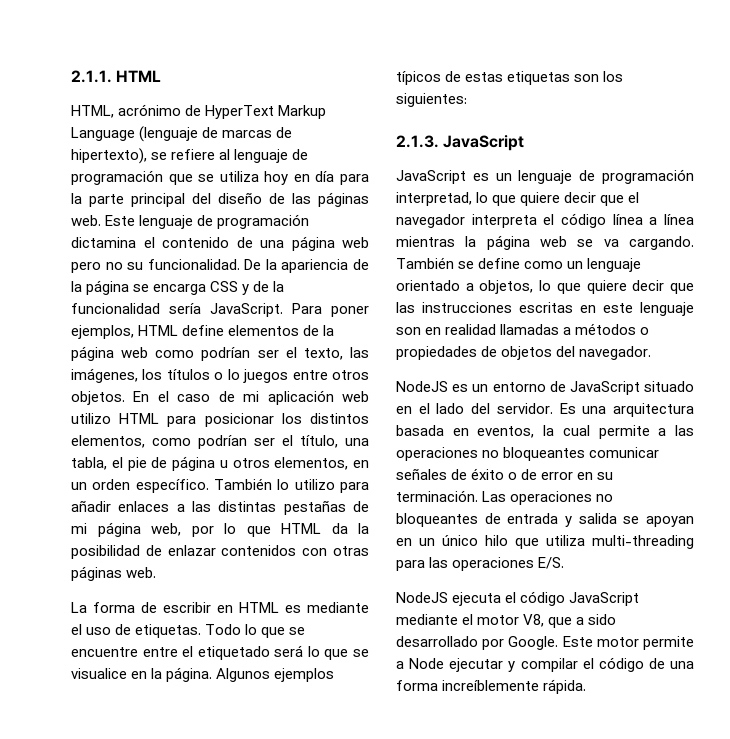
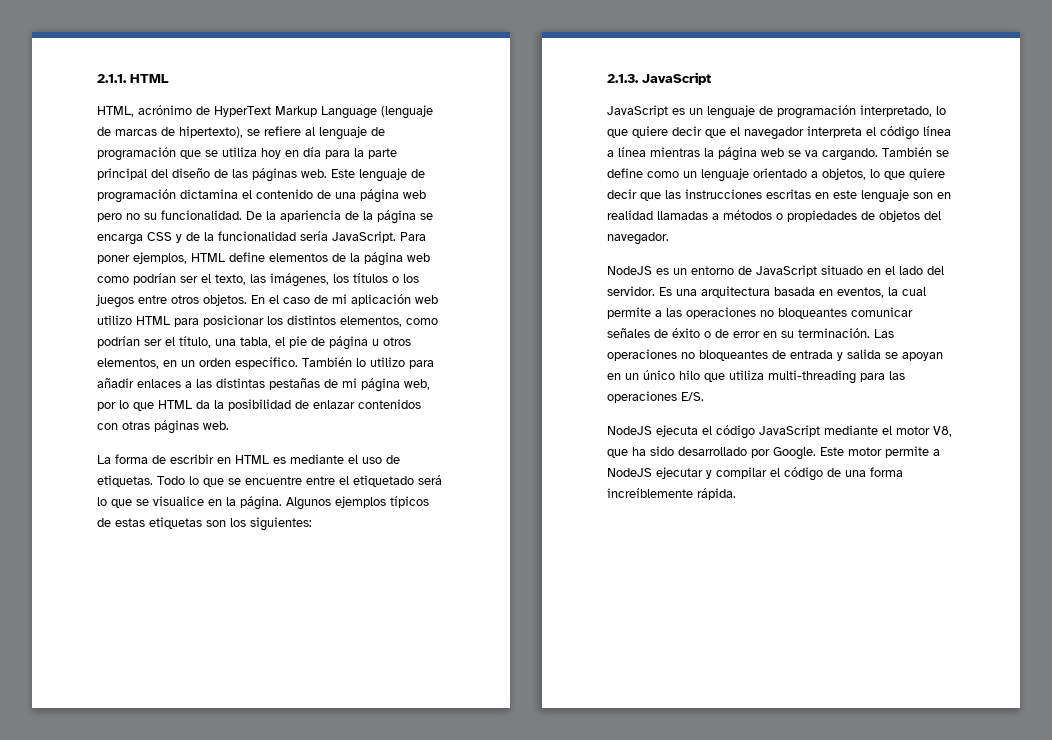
- Para poner ejemplos, HTML define elementos de la página web como podrían ser el texto, las imágenes, los títulos o lo juegos entre otros objetos.
+ Para poner ejemplos, HTML define elementos de la página web como podrían ser el texto, las imágenes, los títulos o los juegos entre otros objetos.
- JavaScript es un lenguaje de programación interpretad, lo que quiere decir que el navegador interpreta el código línea a línea mientras la página web se va cargando.
+ JavaScript es un lenguaje de programación interpretado, lo que quiere decir que el navegador interpreta el código línea a línea mientras la página web se va cargando.
- NodeJS ejecuta el código JavaScript mediante el motor V8, que a sido desarrollado por Google.
+ NodeJS ejecuta el código JavaScript mediante el motor V8, que ha sido desarrollado por Google.
- Este motor permite a Node ejecutar y compilar el código de una forma increíblemente rápida.
+ Este motor permite a NodeJS ejecutar y compilar el código de una forma increíblemente rápida.

